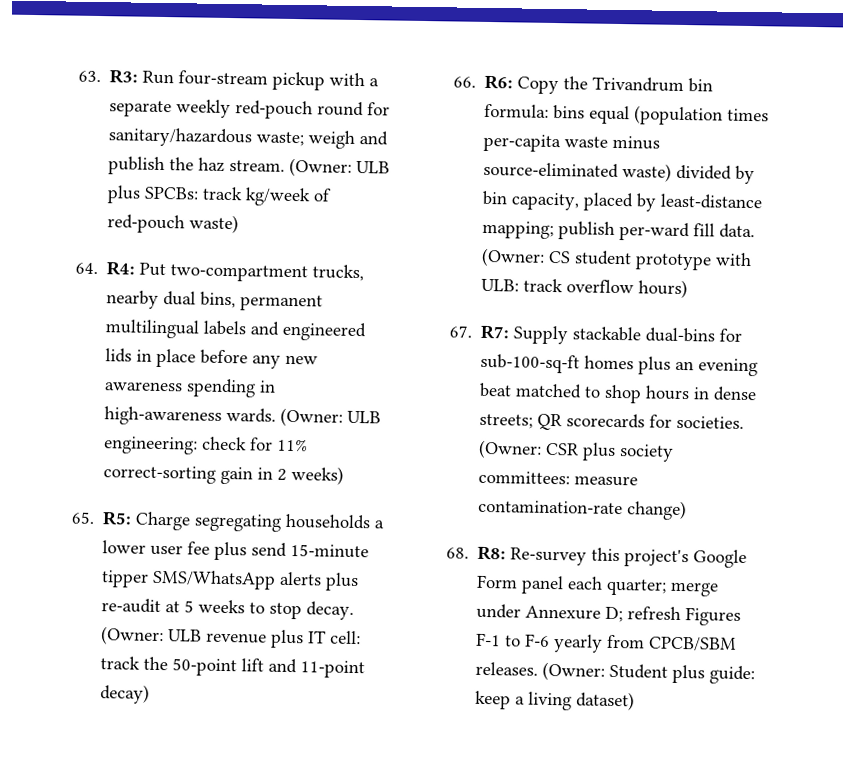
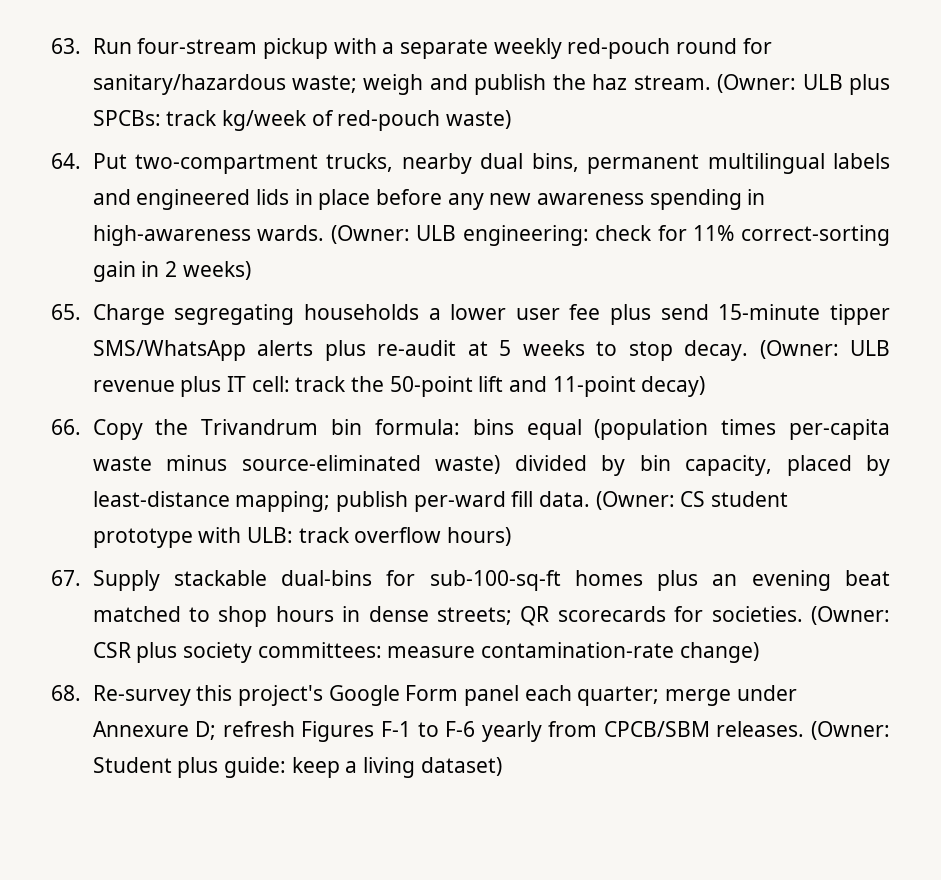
- 63. R3: Run four-stream pickup with a separate weekly red-pouch round for sanitary/hazardous waste; weigh and publish the haz stream.
+ 63. Run four-stream pickup with a separate weekly red-pouch round for sanitary/hazardous waste; weigh and publish the haz stream.
- 64. R4: Put two-compartment trucks, nearby dual bins, permanent multilingual labels and engineered lids in place before any new awareness spending in high-awareness wards.
+ 64. Put two-compartment trucks, nearby dual bins, permanent multilingual labels and engineered lids in place before any new awareness spending in high-awareness wards.
- 65. R5: Charge segregating households a lower user fee plus send 15-minute tipper SMS/WhatsApp alerts plus re-audit at 5 weeks to stop decay.
+ 65. Charge segregating households a lower user fee plus send 15-minute tipper SMS/WhatsApp alerts plus re-audit at 5 weeks to stop decay.
- 66. R6: Copy the Trivandrum bin formula: bins equal (population times per-capita waste minus source-eliminated waste) divided by bin capacity, placed by least-distance mapping; publish per-ward fill data.
+ 66. Copy the Trivandrum bin formula: bins equal (population times per-capita waste minus source-eliminated waste) divided by bin capacity, placed by least-distance mapping; publish per-ward fill data.
- 67. R7: Supply stackable dual-bins for sub-100-sq-ft homes plus an evening beat matched to shop hours in dense streets; QR scorecards for societies.
+ 67. Supply stackable dual-bins for sub-100-sq-ft homes plus an evening beat matched to shop hours in dense streets; QR scorecards for societies.
- 68. R8: Re-survey this project's Google Form panel each quarter; merge under Annexure D; refresh Figures F-1 to F-6 yearly from CPCB/SBM releases.
+ 68. Re-survey this project's Google Form panel each quarter; merge under Annexure D; refresh Figures F-1 to F-6 yearly from CPCB/SBM releases.

